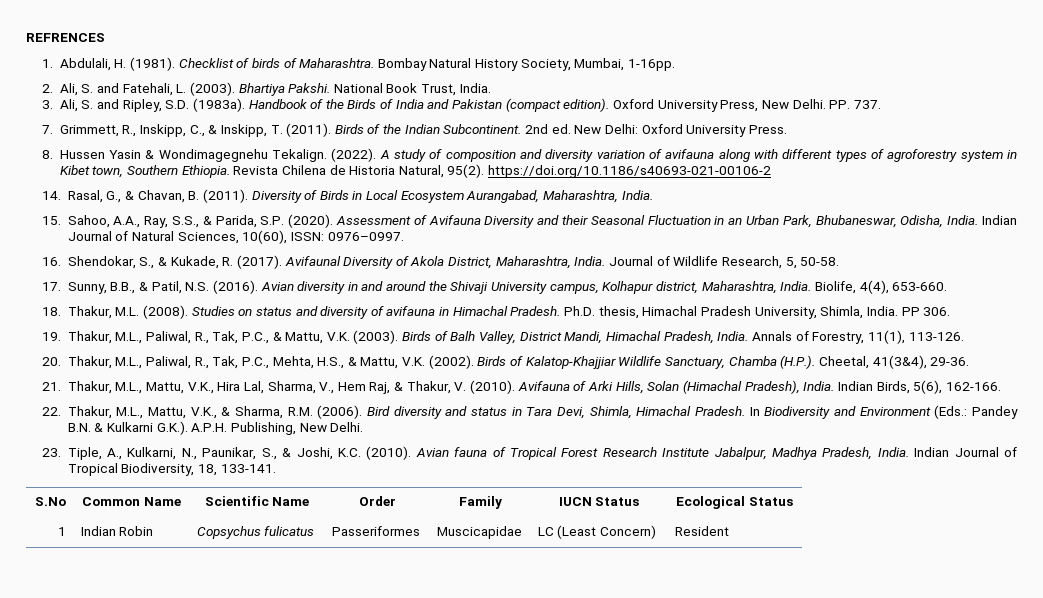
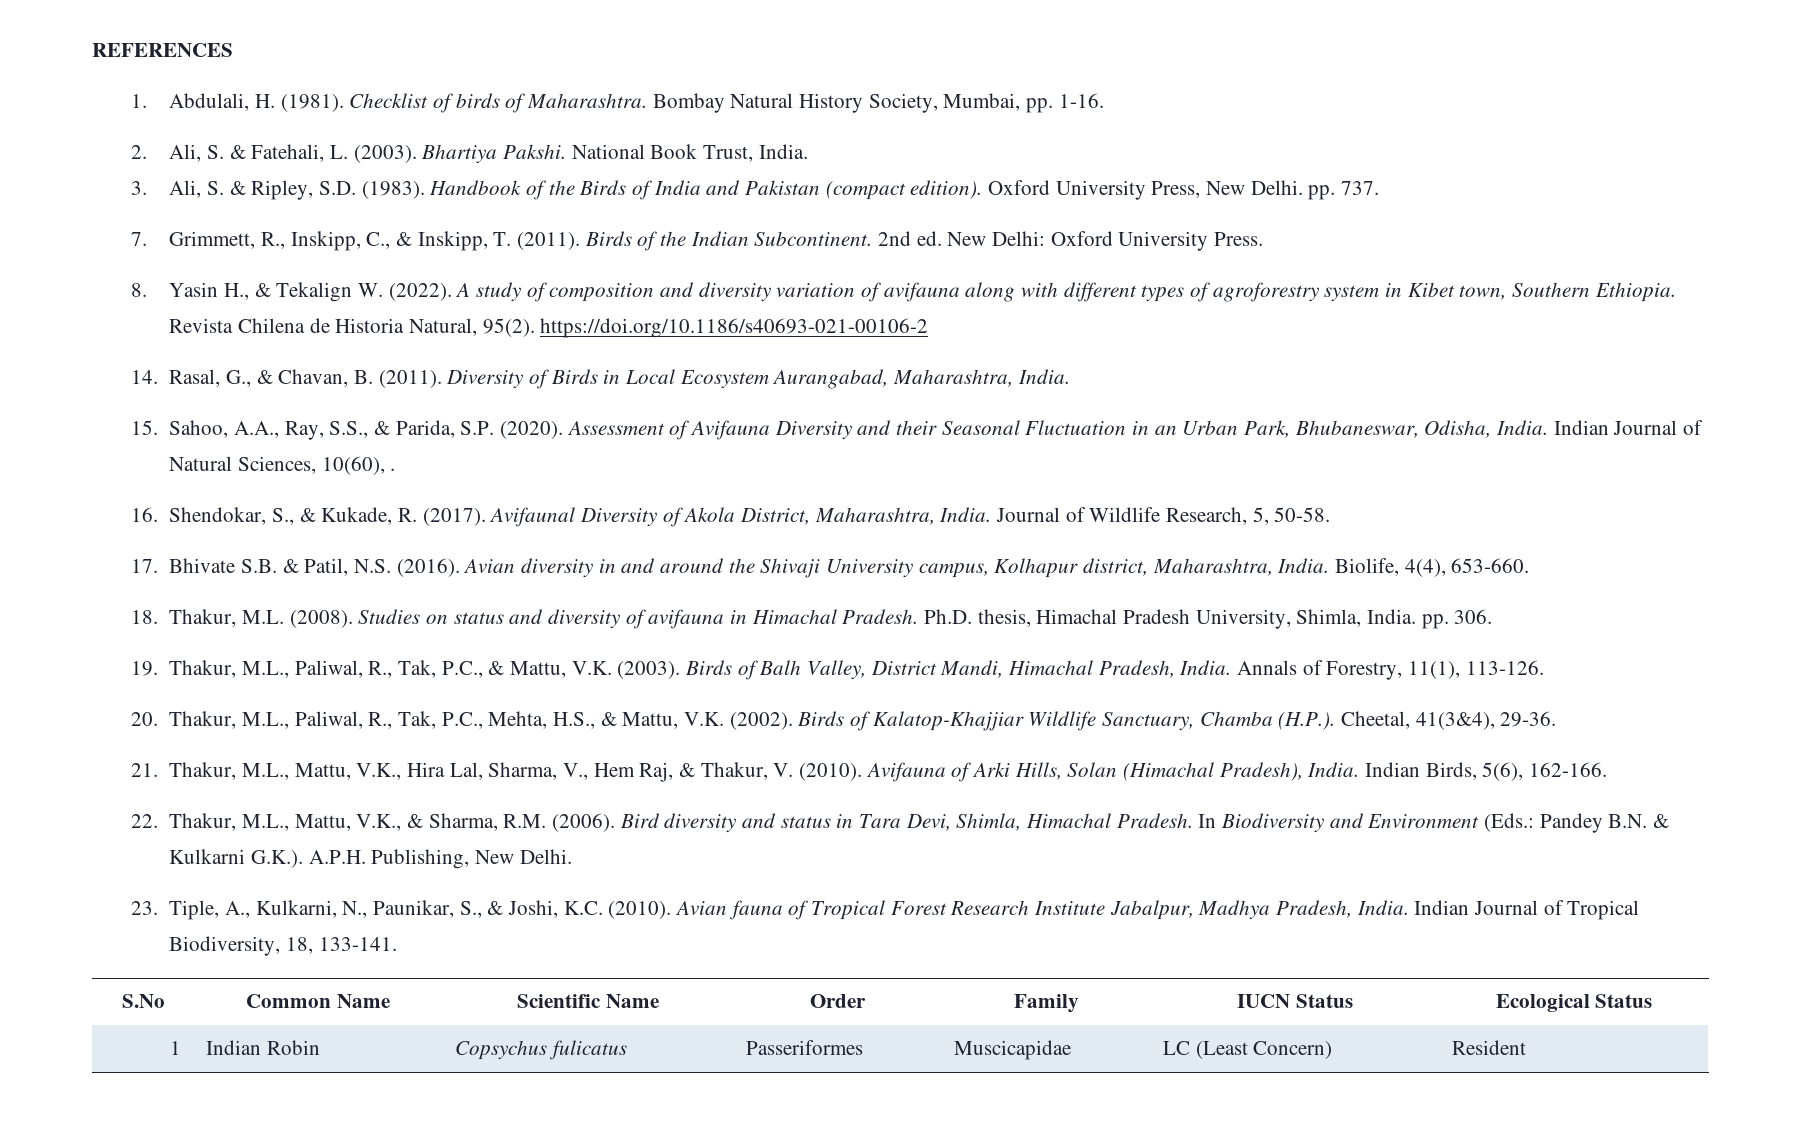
- REFRENCES
+ REFERENCES
- Bombay Natural History Society, Mumbai, 1-16pp.
+ Bombay Natural History Society, Mumbai, pp. 1-16.
- 2. Ali, S. and Fatehali, L. (2003).
+ 2. Ali, S. & Fatehali, L. (2003).
- 3. Ali, S. and Ripley, S.D. (1983a).
+ 3. Ali, S. & Ripley, S.D. (1983).
- Oxford University Press, New Delhi. PP. 737.
+ Oxford University Press, New Delhi. pp. 737.
- 8. Hussen Yasin & Wondimagegnehu Tekalign. (2022).
+ 8. Yasin H., & Tekalign W. (2022).
- Indian Journal of Natural Sciences, 10(60), ISSN: 0976–0997.
+ Indian Journal of Natural Sciences, 10(60), .
- 17. Sunny, B.B., & Patil, N.S. (2016).
+ 17. Bhivate S.B. & Patil, N.S. (2016).
- Ph.D. thesis, Himachal Pradesh University, Shimla, India. PP 306.
+ Ph.D. thesis, Himachal Pradesh University, Shimla, India. pp. 306.

